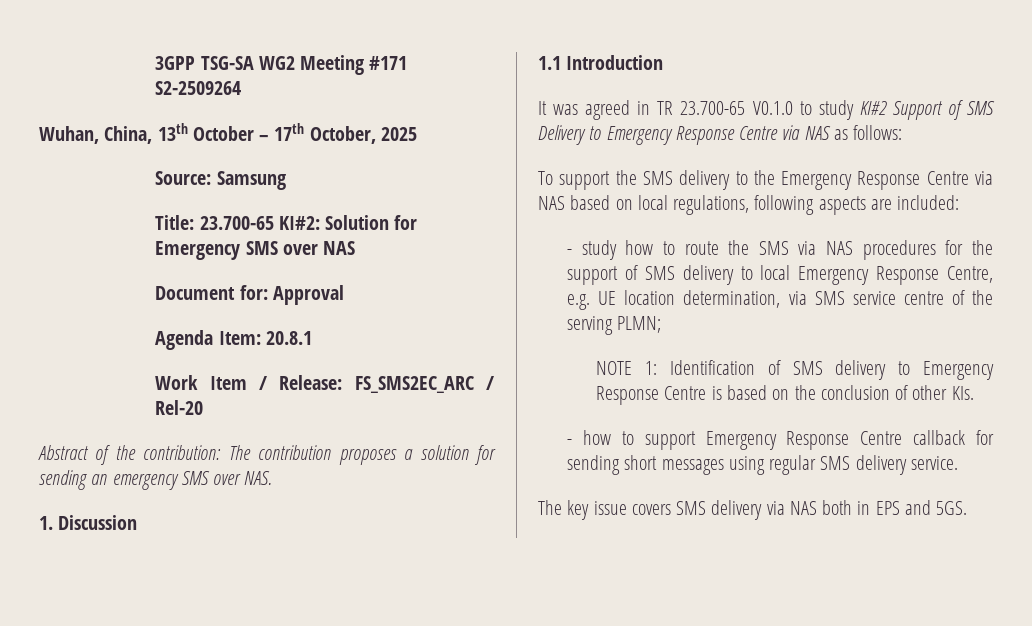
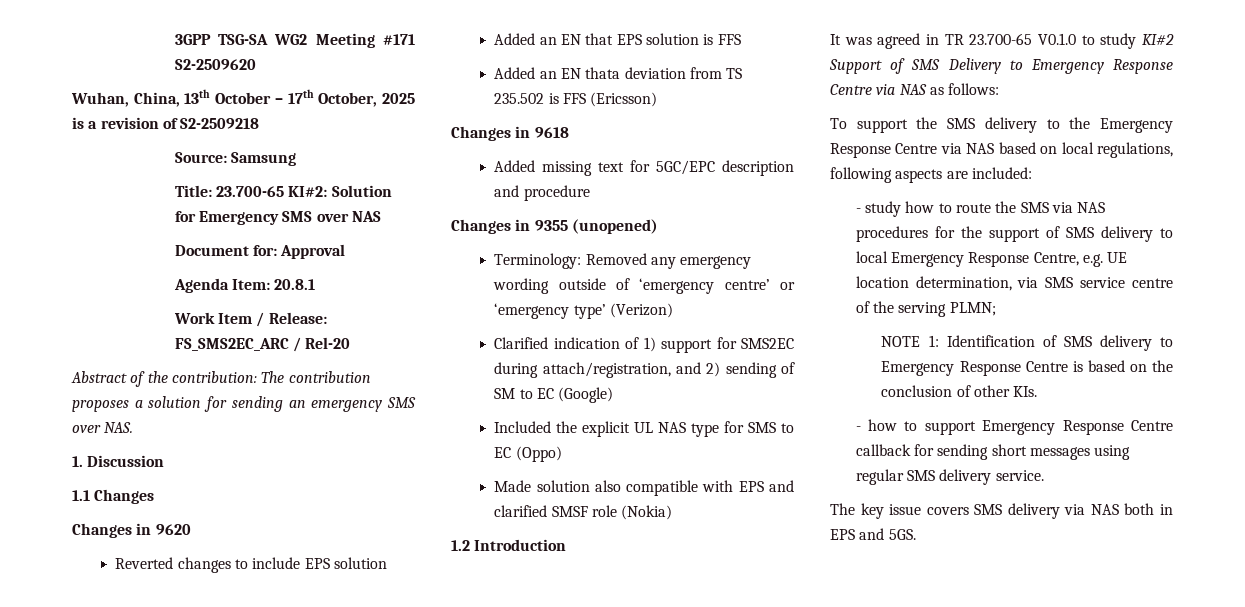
- 3GPP TSG-SA WG2 Meeting #171 S2-2509264
+ 3GPP TSG-SA WG2 Meeting #171 S2-2509620
- Wuhan, China, 13th October – 17th October, 2025
+ Wuhan, China, 13th October – 17th October, 2025 is a revision of S2-2509218
- 1.1 Introduction
+ 1.1 Changes
+ Changes in 9620
+ Reverted changes to include EPS solution
+ Added an EN that EPS solution is FFS
+ Added an EN thata deviation from TS 235.502 is FFS (Ericsson)
+ Changes in 9618
+ Added missing text for 5GC/EPC description and procedure
+ Changes in 9355 (unopened)
+ Terminology: Removed any emergency wording outside of ‘emergency centre’ or ‘emergency type’ (Verizon)
+ Clarified indication of 1) support for SMS2EC during attach/registration, and 2) sending of SM to EC (Google)
+ Included the explicit UL NAS type for SMS to EC (Oppo)
+ Made solution also compatible with EPS and clarified SMSF role (Nokia)
+ 1.2 Introduction

